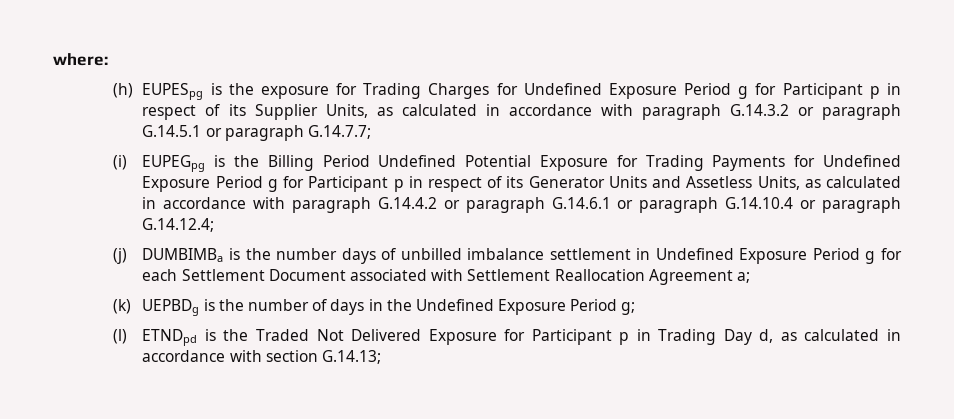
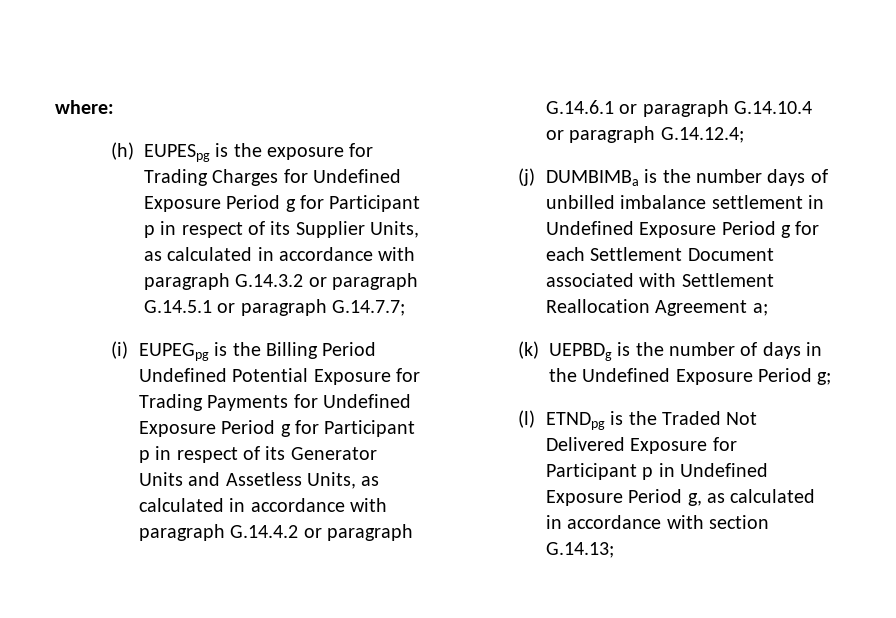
- (l) ETNDpd is the Traded Not Delivered Exposure for Participant p in Trading Day d, as calculated in accordance with section G.14.13;
+ (l) ETNDpg is the Traded Not Delivered Exposure for Participant p in Undefined Exposure Period g, as calculated in accordance with section G.14.13;

